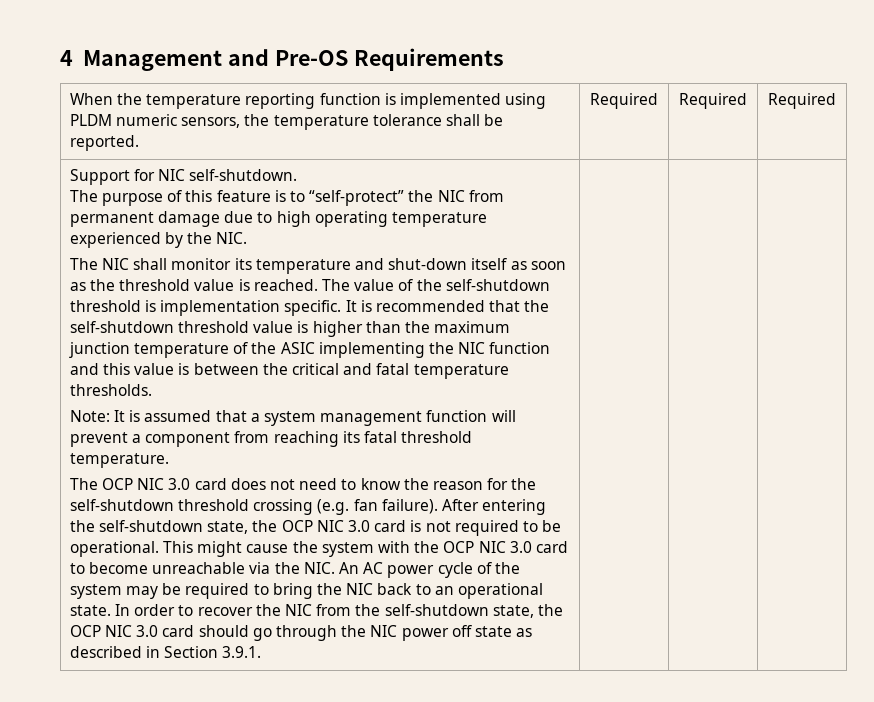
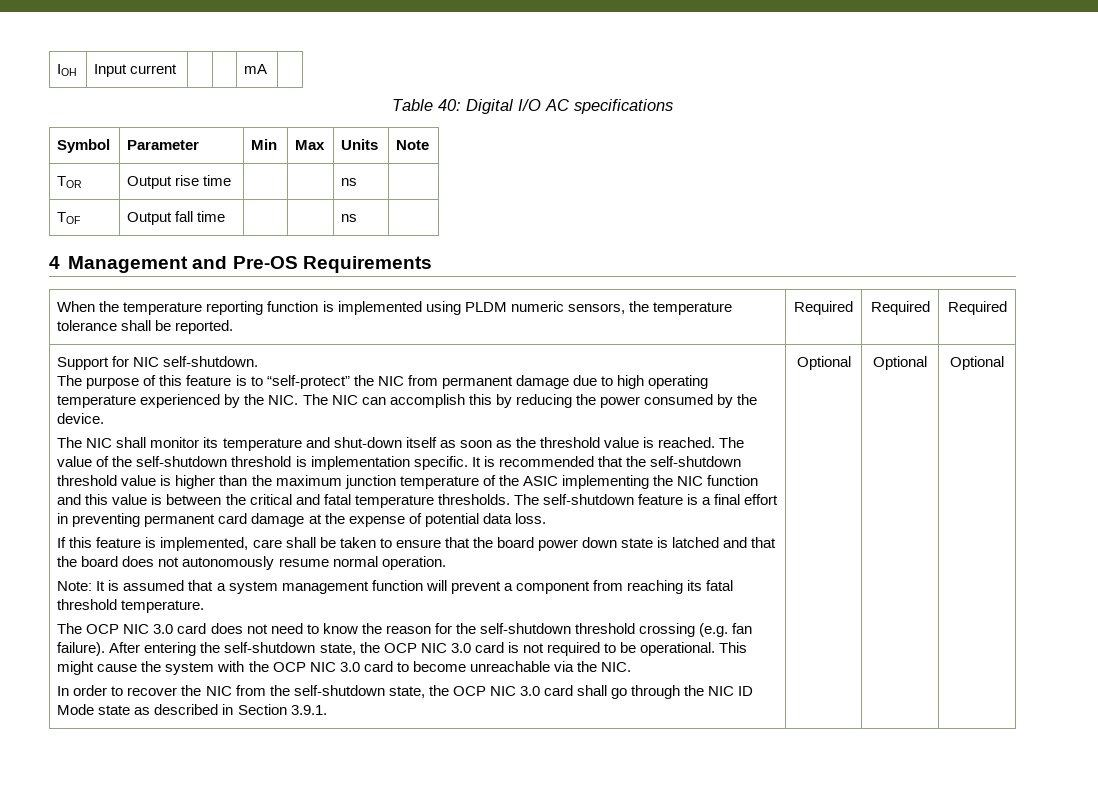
+ IOH | Input current | | | mA |
+ Table 40: Digital I/O AC specifications
+ Symbol | Parameter | Min | Max | Units | Note
+ TOR | Output rise time | | | ns |
+ TOF | Output fall time | | | ns |
- The purpose of this feature is to “self-protect” the NIC from permanent damage due to high operating temperature experienced by the NIC.
+ The purpose of this feature is to “self-protect” the NIC from permanent damage due to high operating temperature experienced by the NIC. The NIC can accomplish this by reducing the power consumed by the device.
+ The self-shutdown feature is a final effort in preventing permanent card damage at the expense of potential data loss.
+ If this feature is implemented, care shall be taken to ensure that the board power down state is latched and that the board does not autonomously resume normal operation.
- This might cause the system with the OCP NIC 3.0 card to become unreachable via the NIC. An AC power cycle of the system may be required to bring the NIC back to an operational state. In order to recover the NIC from the self-shutdown state, the OCP NIC 3.0 card should go through the NIC power off state as described in Section 3.9.1.
+ This might cause the system with the OCP NIC 3.0 card to become unreachable via the NIC.
+ In order to recover the NIC from the self-shutdown state, the OCP NIC 3.0 card shall go through the NIC ID Mode state as described in Section 3.9.1.
+ Optional | Optional | Optional

